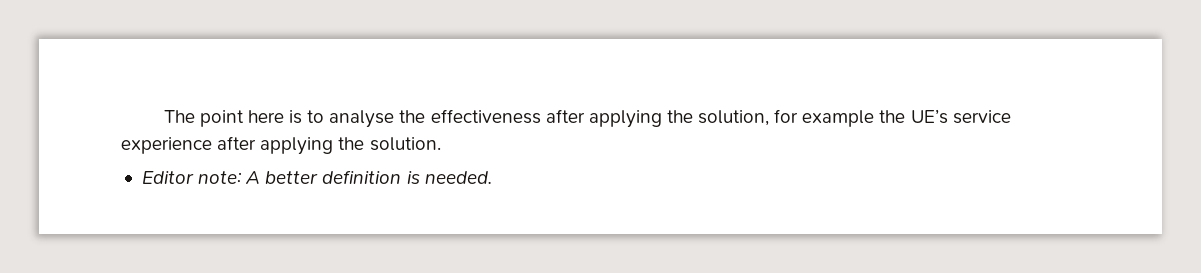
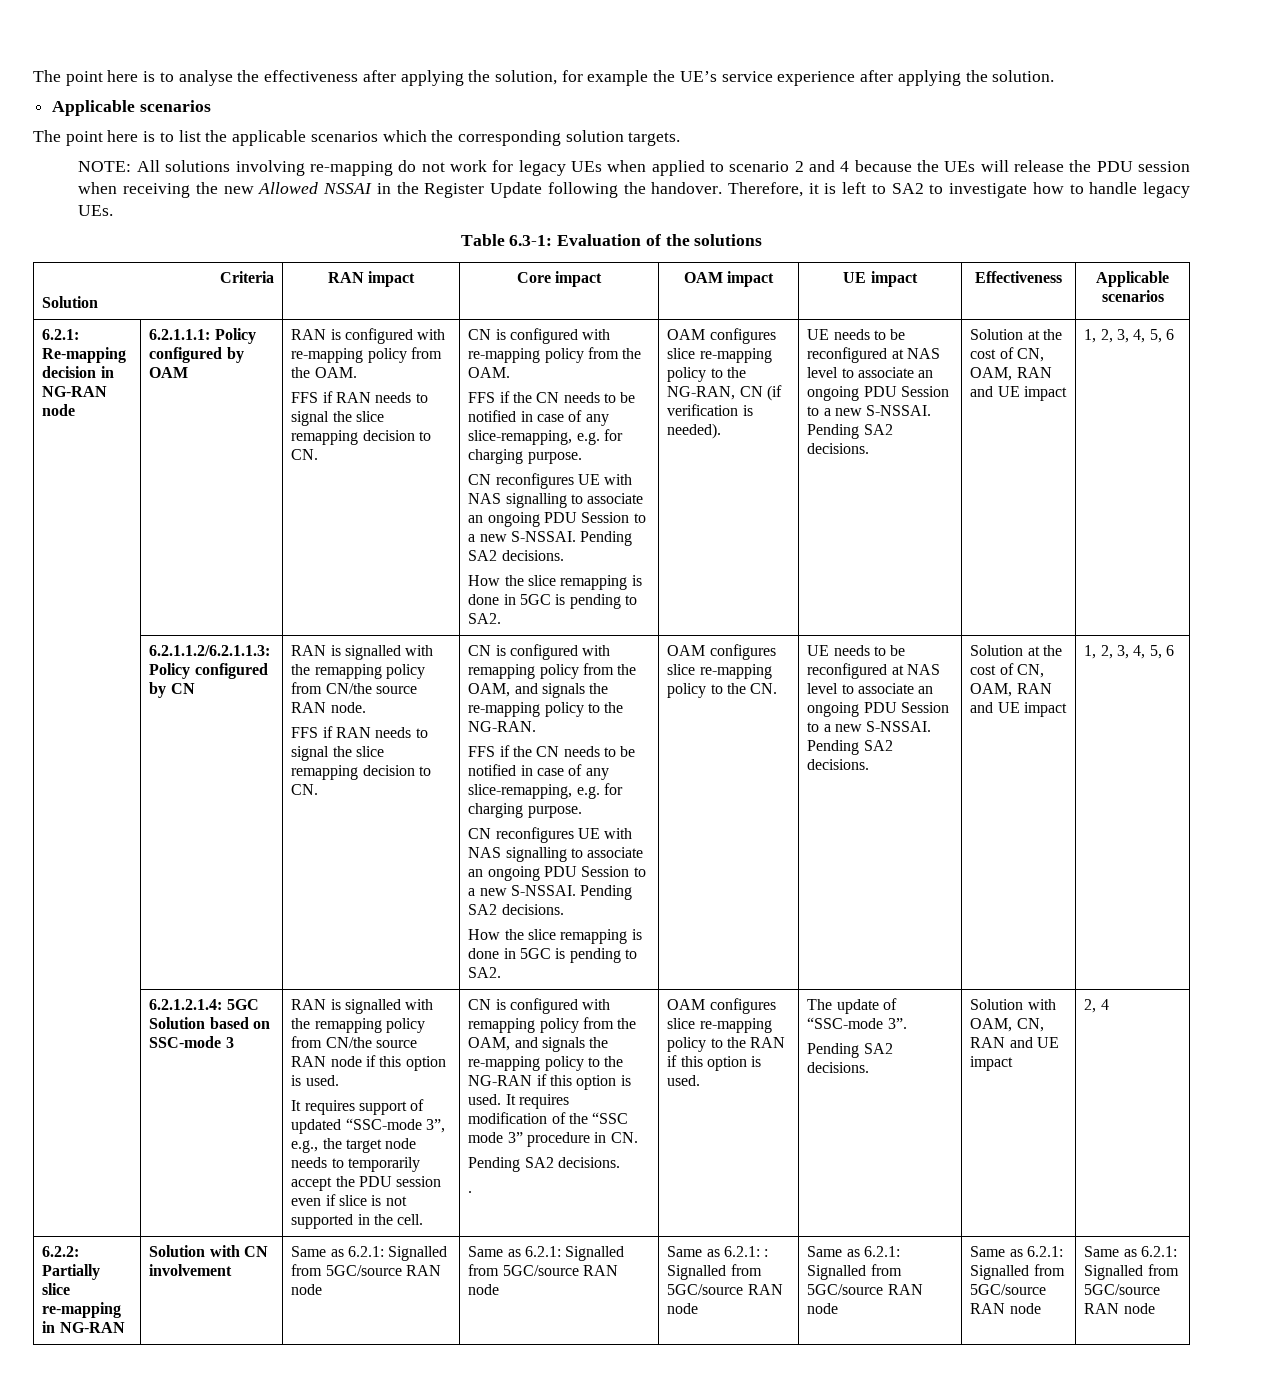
  The point here is to analyse the effectiveness after applying the solution, for example the UE’s service experience after applying the solution.
- Editor note: A better definition is needed.
+ Applicable scenarios
+ The point here is to list the applicable scenarios which the corresponding solution targets.
+ NOTE: All solutions involving re-mapping do not work for legacy UEs when applied to scenario 2 and 4 because the UEs will release the PDU session when receiving the new Allowed NSSAI in the Register Update following the handover. Therefore, it is left to SA2 to investigate how to handle legacy UEs.
+ Table 6.3-1: Evaluation of the solutions
+ Criteria
+ Solution | RAN impact | Core impact | OAM impact | UE impact | Effectiveness | Applicable scenarios
+ 6.2.1: Re-mapping decision in NG-RAN node | 6.2.1.1.1: Policy configured by OAM | RAN is configured with re-mapping policy from the OAM.
+ FFS if RAN needs to signal the slice remapping decision to CN. | CN is configured with re-mapping policy from the OAM.
+ FFS if the CN needs to be notified in case of any slice-remapping, e.g. for charging purpose.
+ CN reconfigures UE with NAS signalling to associate an ongoing PDU Session to a new S-NSSAI. Pending SA2 decisions.
+ How the slice remapping is done in 5GC is pending to SA2. | OAM configures slice re-mapping policy to the NG-RAN, CN (if verification is needed). | UE needs to be reconfigured at NAS level to associate an ongoing PDU Session to a new S-NSSAI. Pending SA2 decisions. | Solution at the cost of CN, OAM, RAN and UE impact | 1, 2, 3, 4, 5, 6
+ | 6.2.1.1.2/6.2.1.1.3: Policy configured by CN | RAN is signalled with the remapping policy from CN/the source RAN node.
+ FFS if RAN needs to signal the slice remapping decision to CN. | CN is configured with remapping policy from the OAM, and signals the re-mapping policy to the NG-RAN.
+ FFS if the CN needs to be notified in case of any slice-remapping, e.g. for charging purpose.
+ CN reconfigures UE with NAS signalling to associate an ongoing PDU Session to a new S-NSSAI. Pending SA2 decisions.
+ How the slice remapping is done in 5GC is pending to SA2. | OAM configures slice re-mapping policy to the CN. | UE needs to be reconfigured at NAS level to associate an ongoing PDU Session to a new S-NSSAI. Pending SA2 decisions. | Solution at the cost of CN, OAM, RAN and UE impact | 1, 2, 3, 4, 5, 6
+ | 6.2.1.2.1.4: 5GC Solution based on SSC-mode 3 | RAN is signalled with the remapping policy from CN/the source RAN node if this option is used.
+ It requires support of updated “SSC-mode 3”, e.g., the target node needs to temporarily accept the PDU session even if slice is not supported in the cell. | CN is configured with remapping policy from the OAM, and signals the re-mapping policy to the NG-RAN if this option is used. It requires modification of the “SSC mode 3” procedure in CN.
+ Pending SA2 decisions.
+ . | OAM configures slice re-mapping policy to the RAN if this option is used. | The update of “SSC-mode 3”.
+ Pending SA2 decisions. | Solution with OAM, CN, RAN and UE impact | 2, 4
+ 6.2.2: Partially slice re-mapping in NG-RAN | Solution with CN involvement | Same as 6.2.1: Signalled from 5GC/source RAN node | Same as 6.2.1: Signalled from 5GC/source RAN node | Same as 6.2.1: : Signalled from 5GC/source RAN node | Same as 6.2.1: Signalled from 5GC/source RAN node | Same as 6.2.1: Signalled from 5GC/source RAN node | Same as 6.2.1: Signalled from 5GC/source RAN node

